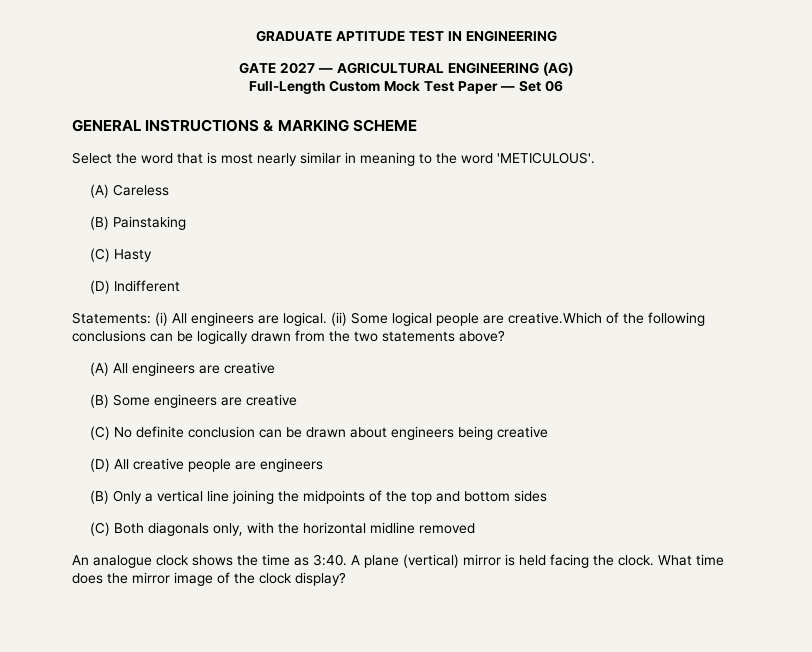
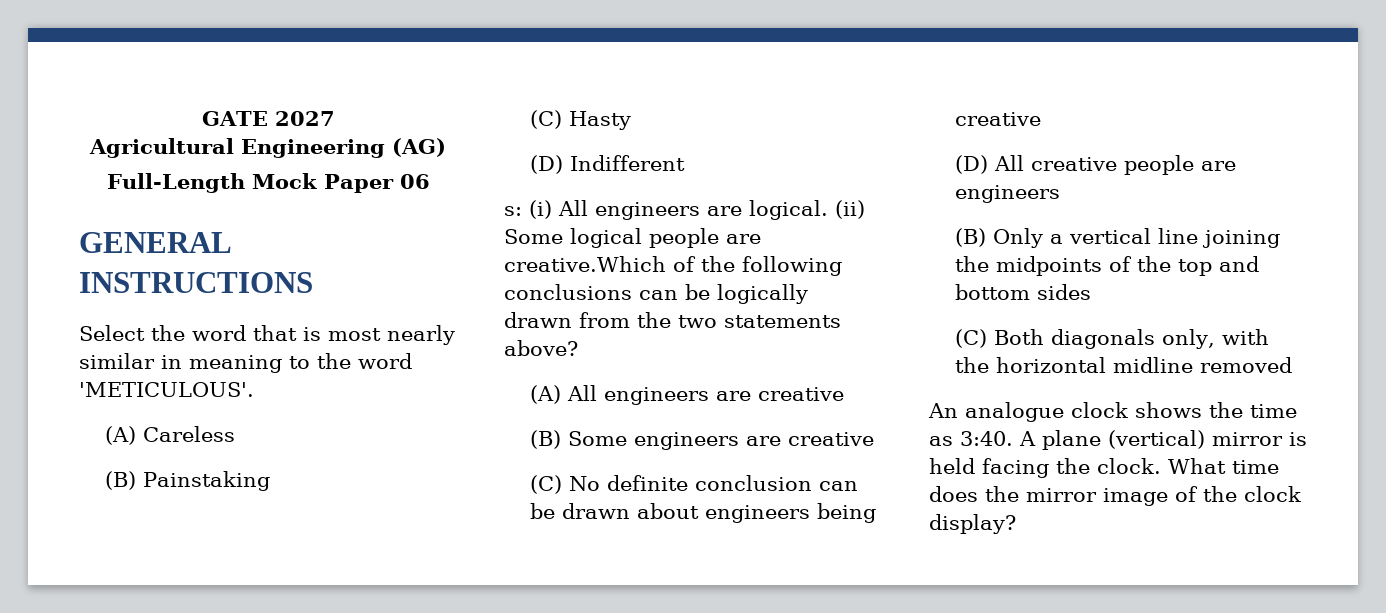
- GRADUATE APTITUDE TEST IN ENGINEERING
- GATE 2027 — AGRICULTURAL ENGINEERING (AG)
+ GATE 2027
+ Agricultural Engineering (AG)
- Full-Length Custom Mock Test Paper — Set 06
+ Full-Length Mock Paper 06
- GENERAL INSTRUCTIONS & MARKING SCHEME
+ GENERAL INSTRUCTIONS
- Statements: (i) All engineers are logical.
+ s: (i) All engineers are logical.

